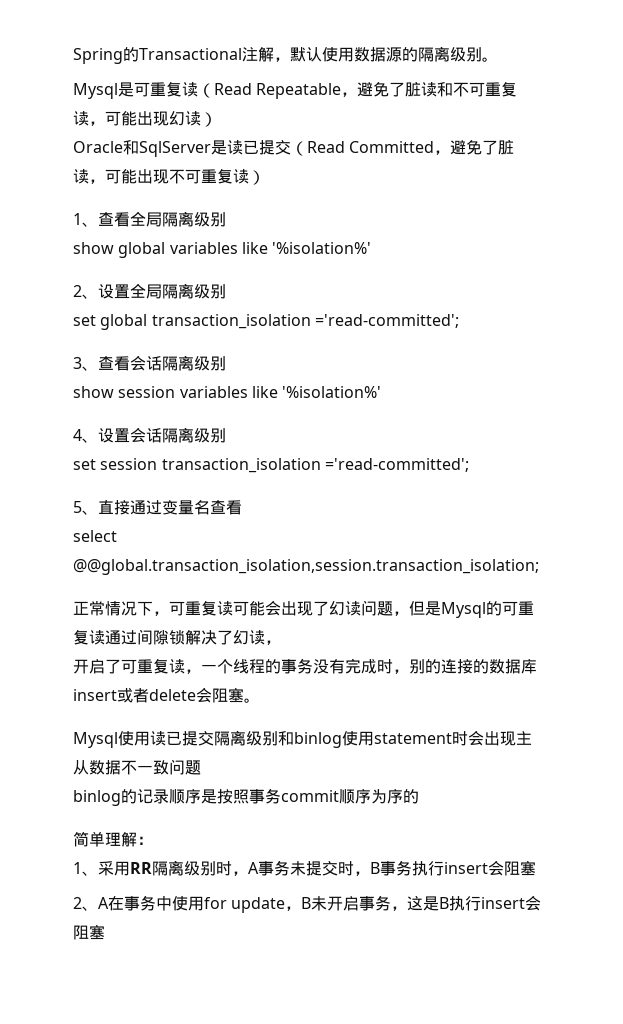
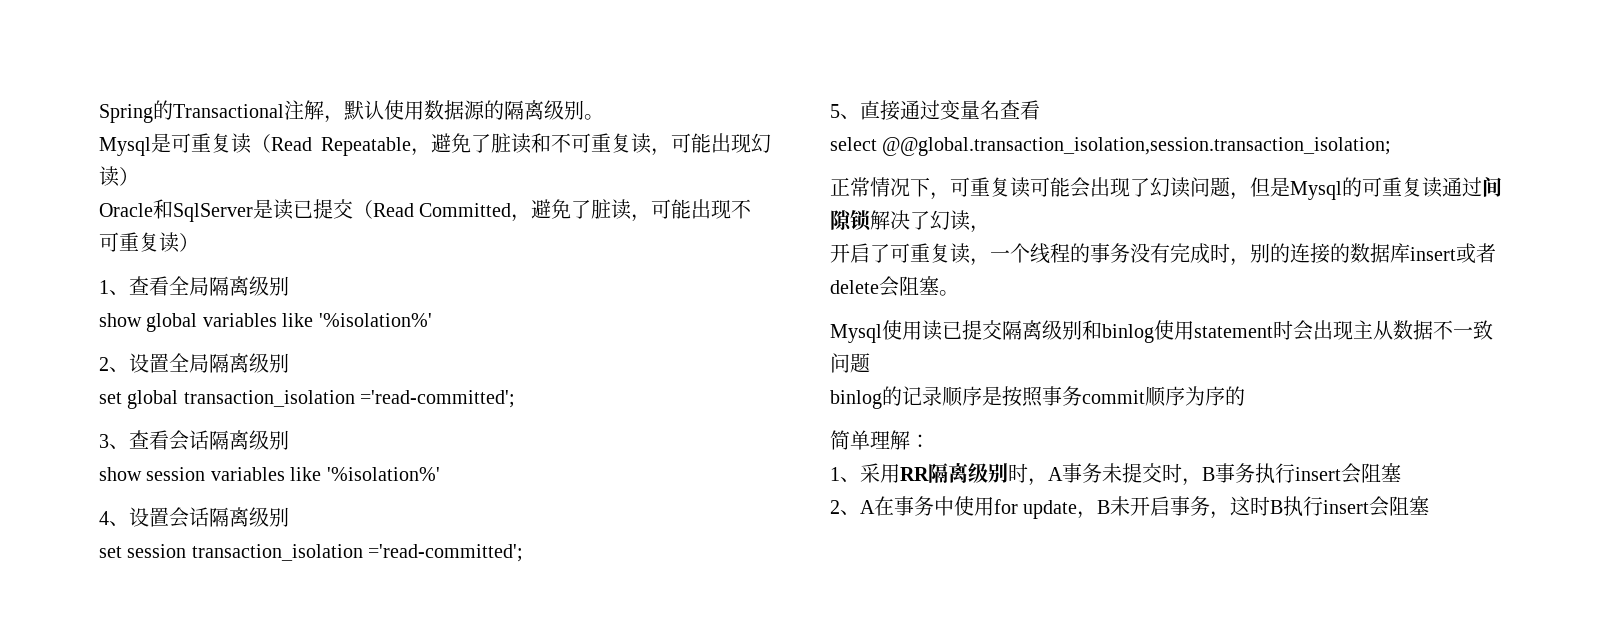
- 2、A在事务中使用for update，B未开启事务，这是B执行insert会阻塞
+ 2、A在事务中使用for update，B未开启事务，这时B执行insert会阻塞

